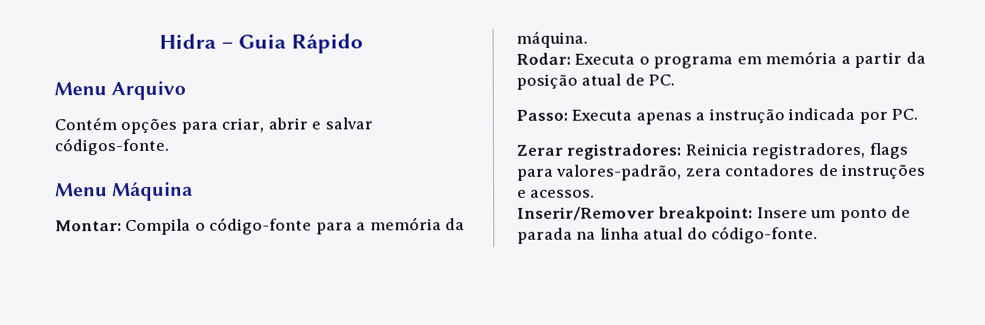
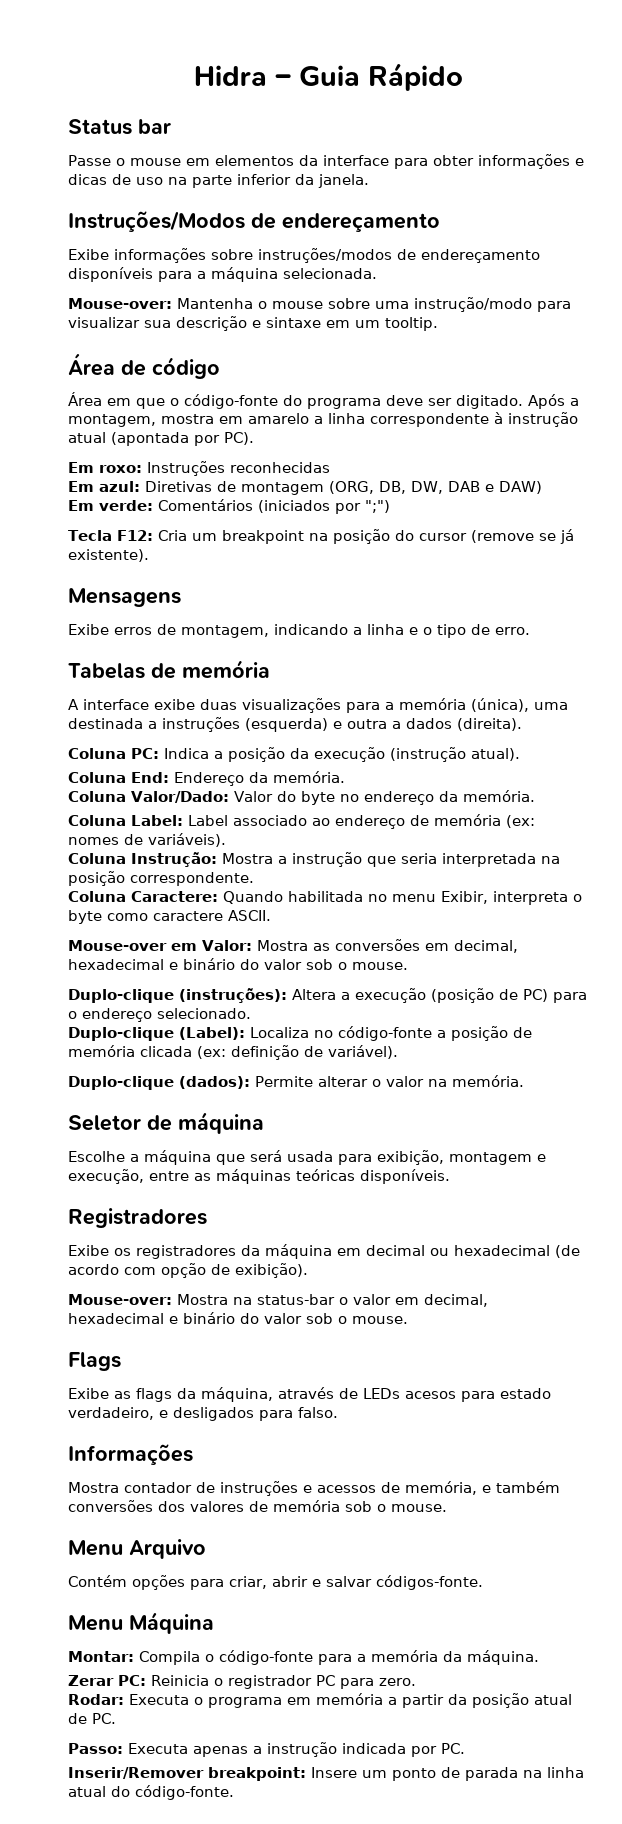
+ Status bar
+ Passe o mouse em elementos da interface para obter informações e dicas de uso na parte inferior da janela.
+ Instruções/Modos de endereçamento
+ Exibe informações sobre instruções/modos de endereçamento disponíveis para a máquina selecionada.
+ Mouse-over: Mantenha o mouse sobre uma instrução/modo para visualizar sua descrição e sintaxe em um tooltip.
+ Área de código
+ Área em que o código-fonte do programa deve ser digitado. Após a montagem, mostra em amarelo a linha correspondente à instrução atual (apontada por PC).
+ Em roxo: Instruções reconhecidas
+ Em azul: Diretivas de montagem (ORG, DB, DW, DAB e DAW)
+ Em verde: Comentários (iniciados por ";")
+ Tecla F12: Cria um breakpoint na posição do cursor (remove se já existente).
+ Mensagens
+ Exibe erros de montagem, indicando a linha e o tipo de erro.
+ Tabelas de memória
+ A interface exibe duas visualizações para a memória (única), uma destinada a instruções (esquerda) e outra a dados (direita).
+ Coluna PC: Indica a posição da execução (instrução atual).
+ Coluna End: Endereço da memória.
+ Coluna Valor/Dado: Valor do byte no endereço da memória.
+ Coluna Label: Label associado ao endereço de memória (ex: nomes de variáveis).
+ Coluna Instrução: Mostra a instrução que seria interpretada na posição correspondente.
+ Coluna Caractere: Quando habilitada no menu Exibir, interpreta o byte como caractere ASCII.
+ Mouse-over em Valor: Mostra as conversões em decimal, hexadecimal e binário do valor sob o mouse.
+ Duplo-clique (instruções): Altera a execução (posição de PC) para o endereço selecionado.
+ Duplo-clique (Label): Localiza no código-fonte a posição de memória clicada (ex: definição de variável).
+ Duplo-clique (dados): Permite alterar o valor na memória.
+ Seletor de máquina
+ Escolhe a máquina que será usada para exibição, montagem e execução, entre as máquinas teóricas disponíveis.
+ Registradores
+ Exibe os registradores da máquina em decimal ou hexadecimal (de acordo com opção de exibição).
+ Mouse-over: Mostra na status-bar o valor em decimal, hexadecimal e binário do valor sob o mouse.
+ Flags
+ Exibe as flags da máquina, através de LEDs acesos para estado verdadeiro, e desligados para falso.
+ Informações
+ Mostra contador de instruções e acessos de memória, e também conversões dos valores de memória sob o mouse.
+ Zerar PC: Reinicia o registrador PC para zero.
- Zerar registradores: Reinicia registradores, flags para valores-padrão, zera contadores de instruções e acessos.

